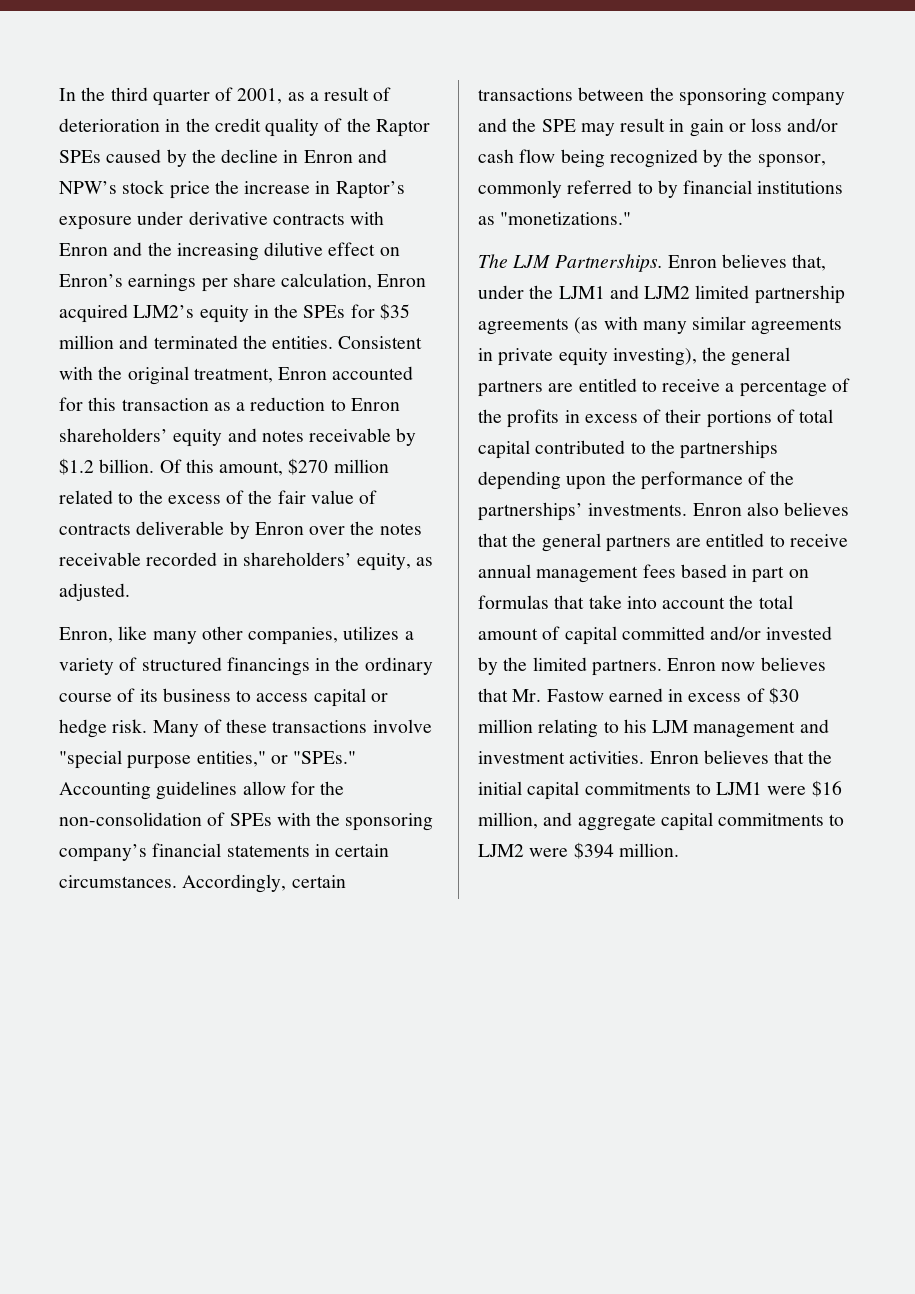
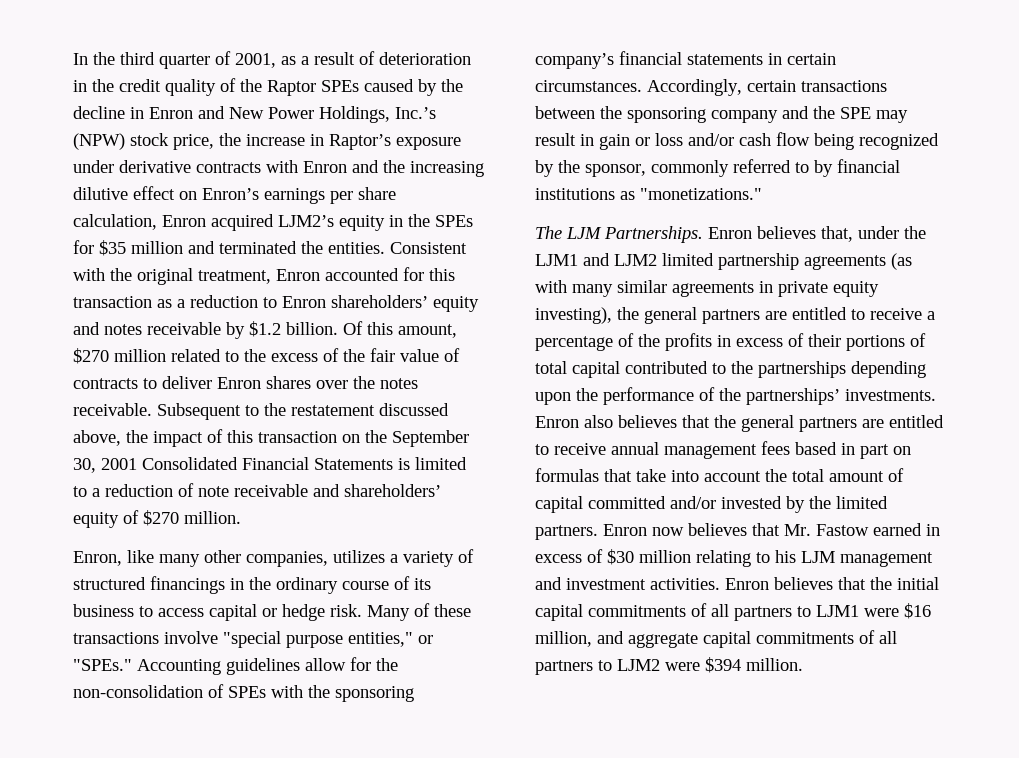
- In the third quarter of 2001, as a result of deterioration in the credit quality of the Raptor SPEs caused by the decline in Enron and NPW’s stock price the increase in Raptor’s exposure under derivative contracts with Enron and the increasing dilutive effect on Enron’s earnings per share calculation, Enron acquired LJM2’s equity in the SPEs for $35 million and terminated the entities.
+ In the third quarter of 2001, as a result of deterioration in the credit quality of the Raptor SPEs caused by the decline in Enron and New Power Holdings, Inc.’s (NPW) stock price, the increase in Raptor’s exposure under derivative contracts with Enron and the increasing dilutive effect on Enron’s earnings per share calculation, Enron acquired LJM2’s equity in the SPEs for $35 million and terminated the entities.
- Of this amount, $270 million related to the excess of the fair value of contracts deliverable by Enron over the notes receivable recorded in shareholders’ equity, as adjusted.
+ Of this amount, $270 million related to the excess of the fair value of contracts to deliver Enron shares over the notes receivable. Subsequent to the restatement discussed above, the impact of this transaction on the September 30, 2001 Consolidated Financial Statements is limited to a reduction of note receivable and shareholders’ equity of $270 million.
- Enron believes that the initial capital commitments to LJM1 were $16 million, and aggregate capital commitments to LJM2 were $394 million.
+ Enron believes that the initial capital commitments of all partners to LJM1 were $16 million, and aggregate capital commitments of all partners to LJM2 were $394 million.

